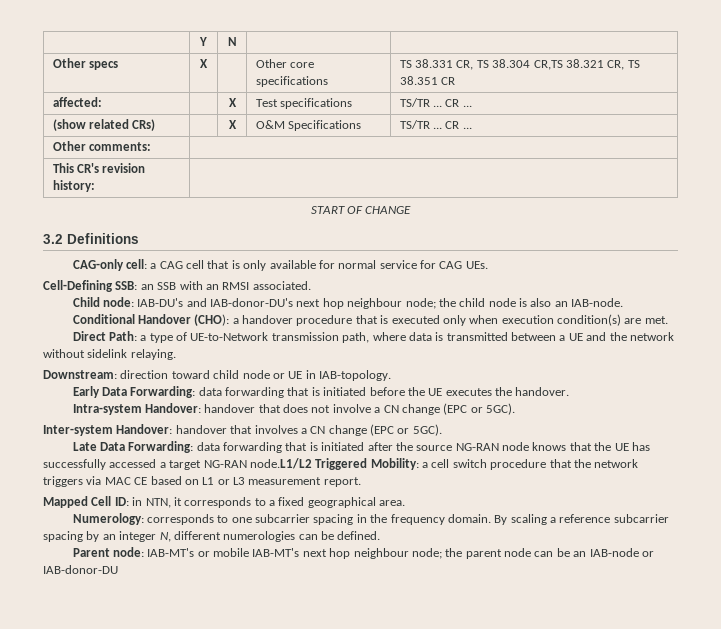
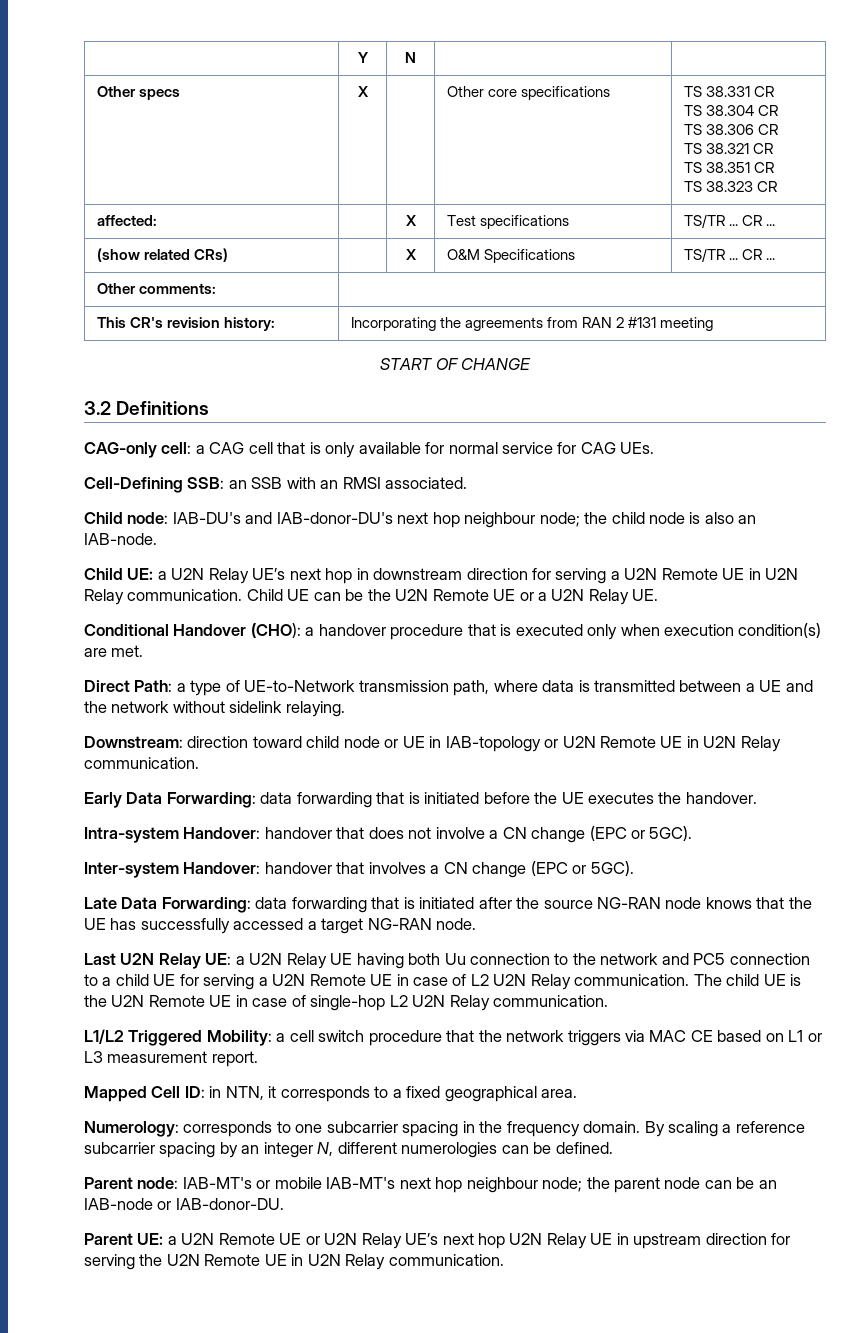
- Other specs | X | | Other core specifications | TS 38.331 CR, TS 38.304 CR,TS 38.321 CR, TS 38.351 CR
+ Other specs | X | | Other core specifications | TS 38.331 CR
+ TS 38.304 CR
+ TS 38.306 CR
+ TS 38.321 CR
+ TS 38.351 CR
+ TS 38.323 CR
- This CR's revision history: |
+ This CR's revision history: | Incorporating the agreements from RAN 2 #131 meeting
+ Child UE: a U2N Relay UE’s next hop in downstream direction for serving a U2N Remote UE in U2N Relay communication. Child UE can be the U2N Remote UE or a U2N Relay UE.
- Downstream: direction toward child node or UE in IAB-topology.
+ Downstream: direction toward child node or UE in IAB-topology or U2N Remote UE in U2N Relay communication.
- Late Data Forwarding: data forwarding that is initiated after the source NG-RAN node knows that the UE has successfully accessed a target NG-RAN node.L1/L2 Triggered Mobility: a cell switch procedure that the network triggers via MAC CE based on L1 or L3 measurement report.
+ Late Data Forwarding: data forwarding that is initiated after the source NG-RAN node knows that the UE has successfully accessed a target NG-RAN node.
+ Last U2N Relay UE: a U2N Relay UE having both Uu connection to the network and PC5 connection to a child UE for serving a U2N Remote UE in case of L2 U2N Relay communication. The child UE is the U2N Remote UE in case of single-hop L2 U2N Relay communication.
+ L1/L2 Triggered Mobility: a cell switch procedure that the network triggers via MAC CE based on L1 or L3 measurement report.
- Parent node: IAB-MT's or mobile IAB-MT's next hop neighbour node; the parent node can be an IAB-node or IAB-donor-DU
+ Parent node: IAB-MT's or mobile IAB-MT's next hop neighbour node; the parent node can be an IAB-node or IAB-donor-DU.
+ Parent UE: a U2N Remote UE or U2N Relay UE’s next hop U2N Relay UE in upstream direction for serving the U2N Remote UE in U2N Relay communication.

